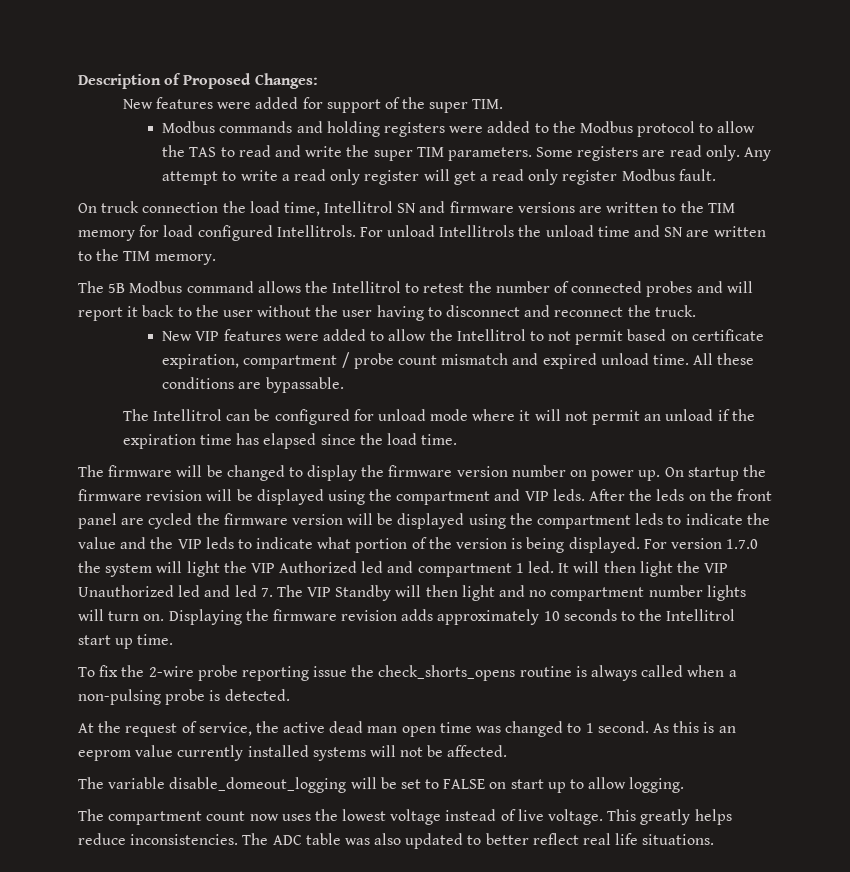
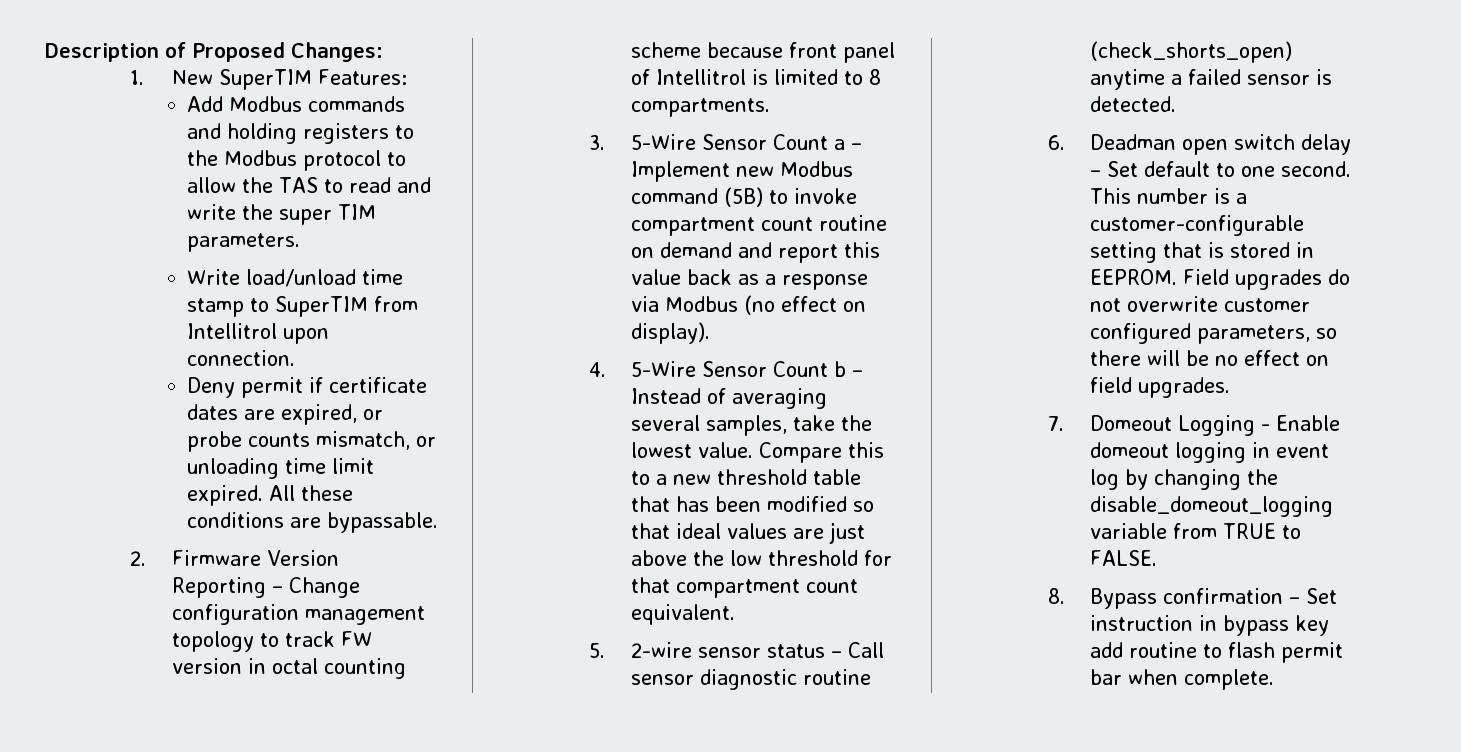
- New features were added for support of the super TIM.
- Modbus commands and holding registers were added to the Modbus protocol to allow the TAS to read and write the super TIM parameters. Some registers are read only. Any attempt to write a read only register will get a read only register Modbus fault.
- On truck connection the load time, Intellitrol SN and firmware versions are written to the TIM memory for load configured Intellitrols. For unload Intellitrols the unload time and SN are written to the TIM memory.
- The 5B Modbus command allows the Intellitrol to retest the number of connected probes and will report it back to the user without the user having to disconnect and reconnect the truck.
- New VIP features were added to allow the Intellitrol to not permit based on certificate expiration, compartment / probe count mismatch and expired unload time.
+ 1. New SuperTIM Features:
+ Add Modbus commands and holding registers to the Modbus protocol to allow the TAS to read and write the super TIM parameters.
+ Write load/unload time stamp to SuperTIM from Intellitrol upon connection.
+ Deny permit if certificate dates are expired, or probe counts mismatch, or unloading time limit expired.
- The Intellitrol can be configured for unload mode where it will not permit an unload if the expiration time has elapsed since the load time.
- The firmware will be changed to display the firmware version number on power up. On startup the firmware revision will be displayed using the compartment and VIP leds. After the leds on the front panel are cycled the firmware version will be displayed using the compartment leds to indicate the value and the VIP leds to indicate what portion of the version is being displayed. For version 1.7.0 the system will light the VIP Authorized led and compartment 1 led. It will then light the VIP Unauthorized led and led 7. The VIP Standby will then light and no compartment number lights will turn on. Displaying the firmware revision adds approximately 10 seconds to the Intellitrol start up time.
- To fix the 2-wire probe reporting issue the check_shorts_opens routine is always called when a non-pulsing probe is detected.
- At the request of service, the active dead man open time was changed to 1 second. As this is an eeprom value currently installed systems will not be affected.
- The variable disable_domeout_logging will be set to FALSE on start up to allow logging.
- The compartment count now uses the lowest voltage instead of live voltage. This greatly helps reduce inconsistencies. The ADC table was also updated to better reflect real life situations.
+ 2. Firmware Version Reporting – Change configuration management topology to track FW version in octal counting scheme because front panel of Intellitrol is limited to 8 compartments.
+ 3. 5-Wire Sensor Count a – Implement new Modbus command (5B) to invoke compartment count routine on demand and report this value back as a response via Modbus (no effect on display).
+ 4. 5-Wire Sensor Count b – Instead of averaging several samples, take the lowest value. Compare this to a new threshold table that has been modified so that ideal values are just above the low threshold for that compartment count equivalent.
+ 5. 2-wire sensor status – Call sensor diagnostic routine (check_shorts_open) anytime a failed sensor is detected.
+ 6. Deadman open switch delay – Set default to one second. This number is a customer-configurable setting that is stored in EEPROM. Field upgrades do not overwrite customer configured parameters, so there will be no effect on field upgrades.
+ 7. Domeout Logging - Enable domeout logging in event log by changing the disable_domeout_logging variable from TRUE to FALSE.
+ 8. Bypass confirmation – Set instruction in bypass key add routine to flash permit bar when complete.

